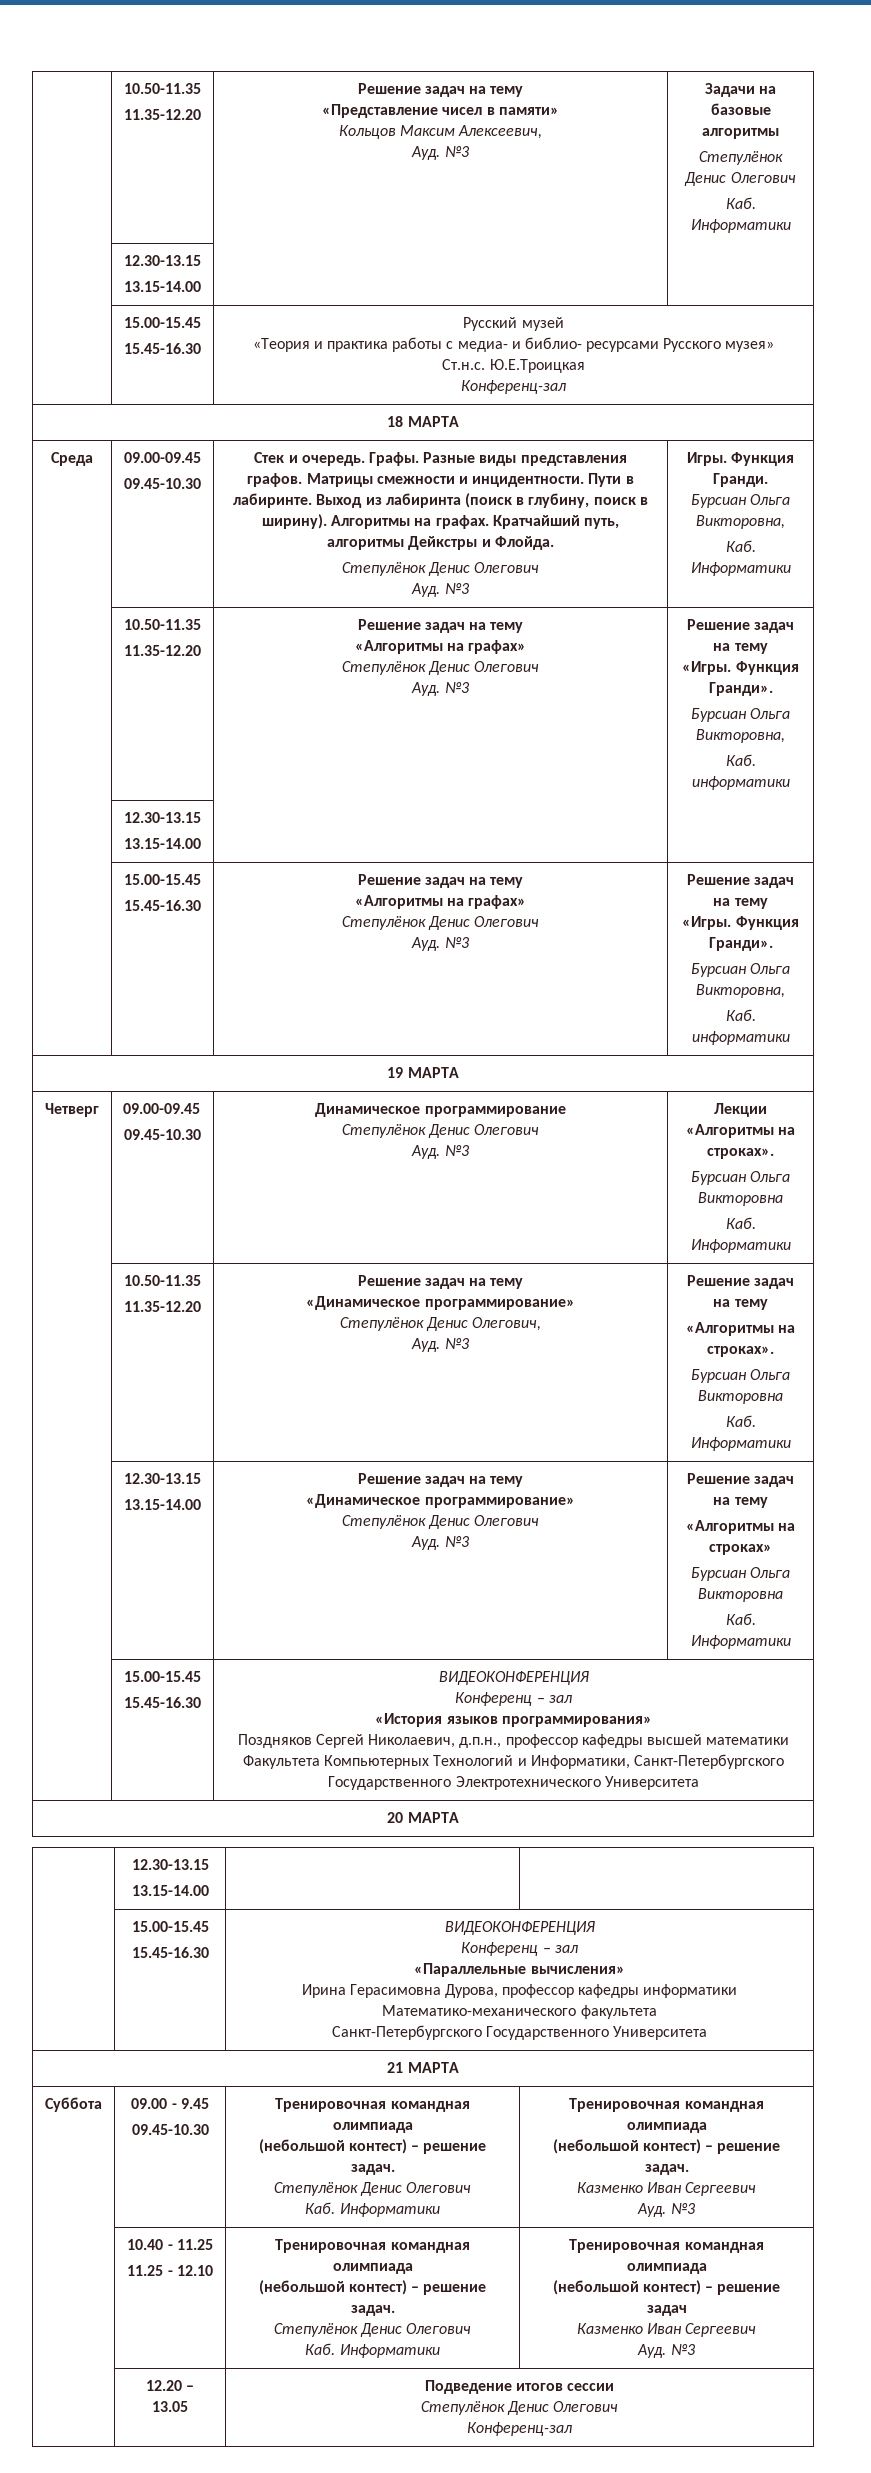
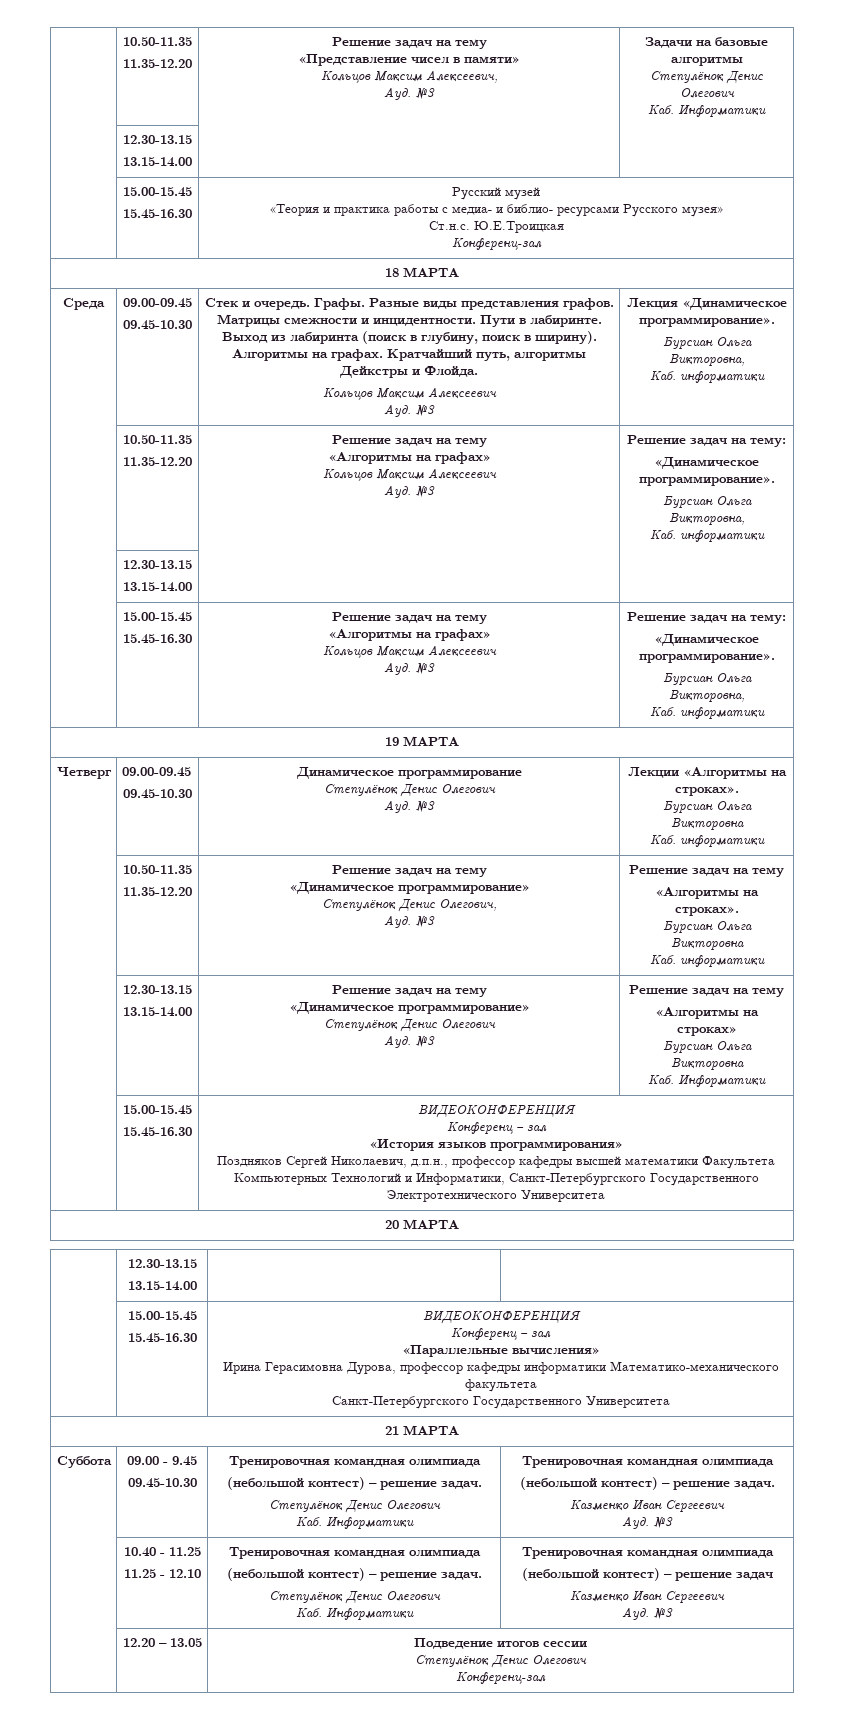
  Кратчайший путь, алгоритмы Дейкстры и Флойда.
- Степулёнок Денис Олегович
- Ауд. №3 | Игры. Функция Гранди.
+ Кольцов Максим Алексеевич
+ Ауд. №3 | Лекция «Динамическое программирование».
  Бурсиан Ольга Викторовна,
- Каб. Информатики
+ Каб. информатики
  | 10.50-11.35
  11.35-12.20 | Решение задач на тему
  «Алгоритмы на графах»
- Степулёнок Денис Олегович
- Ауд. №3 | Решение задач на тему
- «Игры. Функция Гранди».
+ Кольцов Максим Алексеевич
+ Ауд. №3 | Решение задач на тему:
+ «Динамическое программирование».
  Бурсиан Ольга Викторовна,
  Каб. информатики
  | 12.30-13.15
  13.15-14.00 | |
  | 15.00-15.45
  15.45-16.30 | Решение задач на тему
  «Алгоритмы на графах»
- Степулёнок Денис Олегович
- Ауд. №3 | Решение задач на тему
- «Игры. Функция Гранди».
+ Кольцов Максим Алексеевич
+ Ауд. №3 | Решение задач на тему:
+ «Динамическое программирование».
  Четверг | 09.00-09.45
  09.45-10.30 | Динамическое программирование
  Степулёнок Денис Олегович
  Ауд. №3 | Лекции «Алгоритмы на строках».
  Бурсиан Ольга Викторовна
- Каб. Информатики
+ Каб. информатики
  | 10.50-11.35
  11.35-12.20 | Решение задач на тему
  «Динамическое программирование»
  Степулёнок Денис Олегович,
  Ауд. №3 | Решение задач на тему
  «Алгоритмы на строках».
  Бурсиан Ольга Викторовна
- Каб. Информатики
+ Каб. информатики

